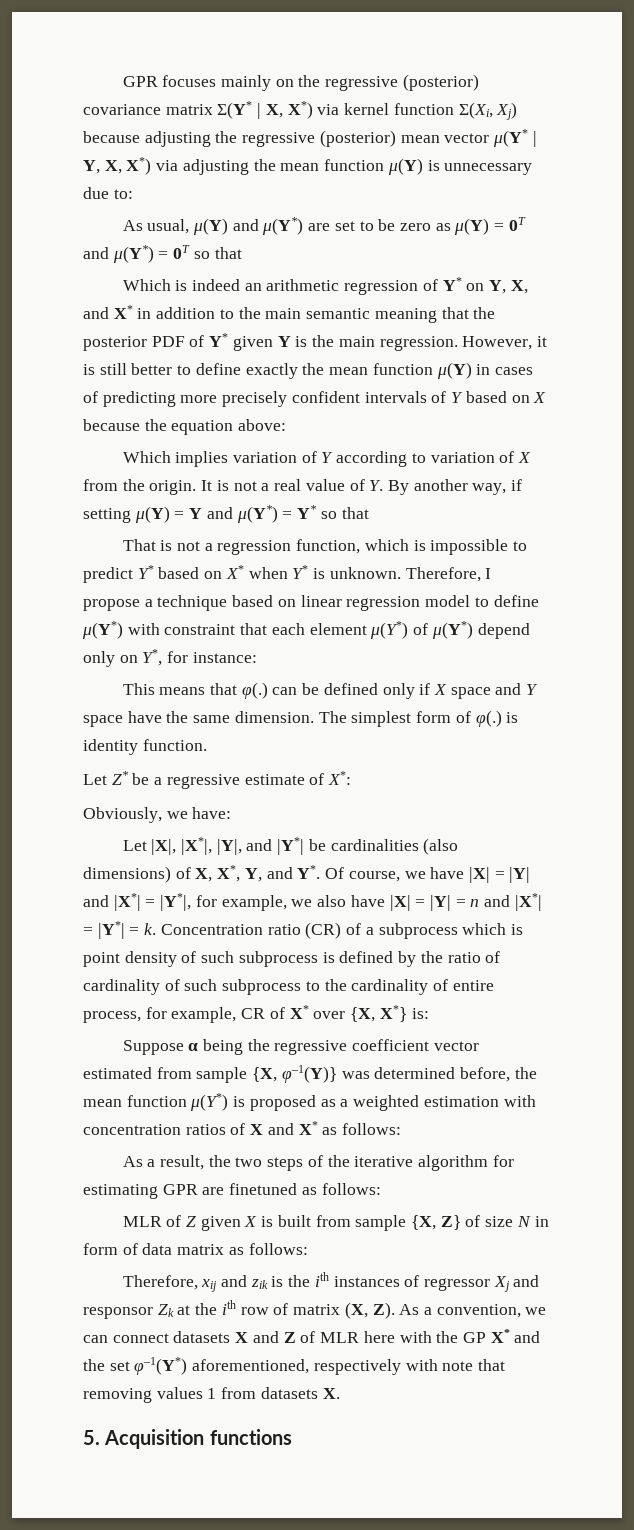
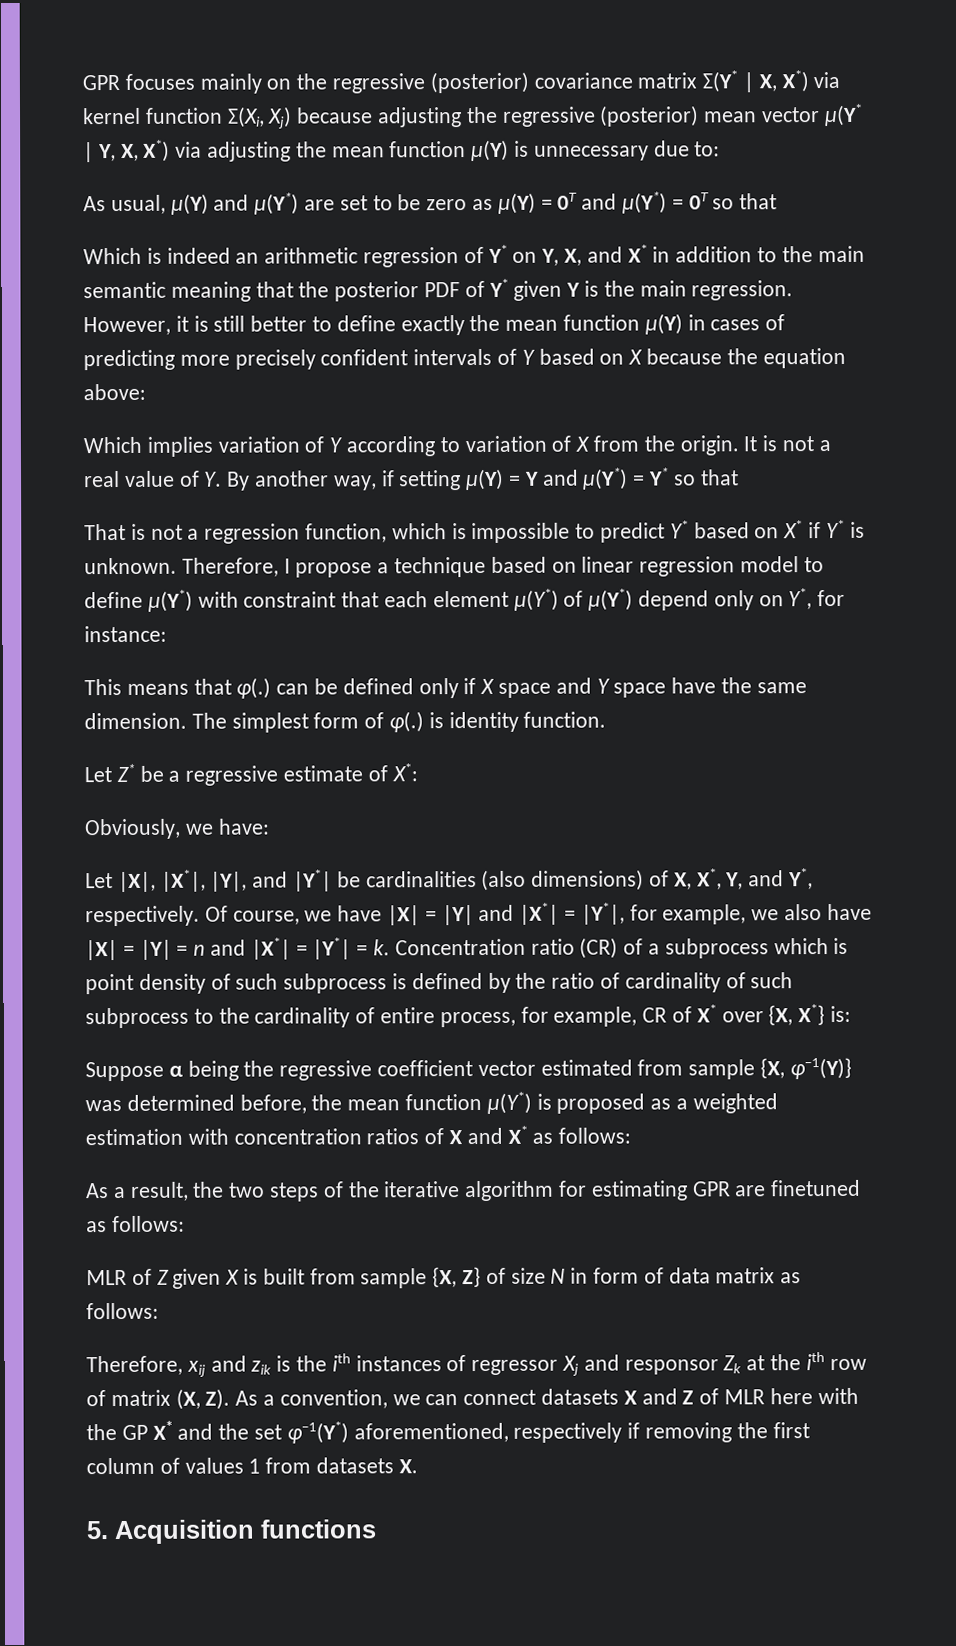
- That is not a regression function, which is impossible to predict Y* based on X* when Y* is unknown.
+ That is not a regression function, which is impossible to predict Y* based on X* if Y* is unknown.
- Let |X|, |X*|, |Y|, and |Y*| be cardinalities (also dimensions) of X, X*, Y, and Y*. Of course, we have |X| = |Y| and |X*| = |Y*|, for example, we also have |X| = |Y| = n and |X*| = |Y*| = k.
+ Let |X|, |X*|, |Y|, and |Y*| be cardinalities (also dimensions) of X, X*, Y, and Y*, respectively. Of course, we have |X| = |Y| and |X*| = |Y*|, for example, we also have |X| = |Y| = n and |X*| = |Y*| = k.
- Therefore, xij and zik is the ith instances of regressor Xj and responsor Zk at the ith row of matrix (X, Z). As a convention, we can connect datasets X and Z of MLR here with the GP X* and the set φ–1(Y*) aforementioned, respectively with note that removing values 1 from datasets X.
+ Therefore, xij and zik is the ith instances of regressor Xj and responsor Zk at the ith row of matrix (X, Z). As a convention, we can connect datasets X and Z of MLR here with the GP X* and the set φ–1(Y*) aforementioned, respectively if removing the first column of values 1 from datasets X.

